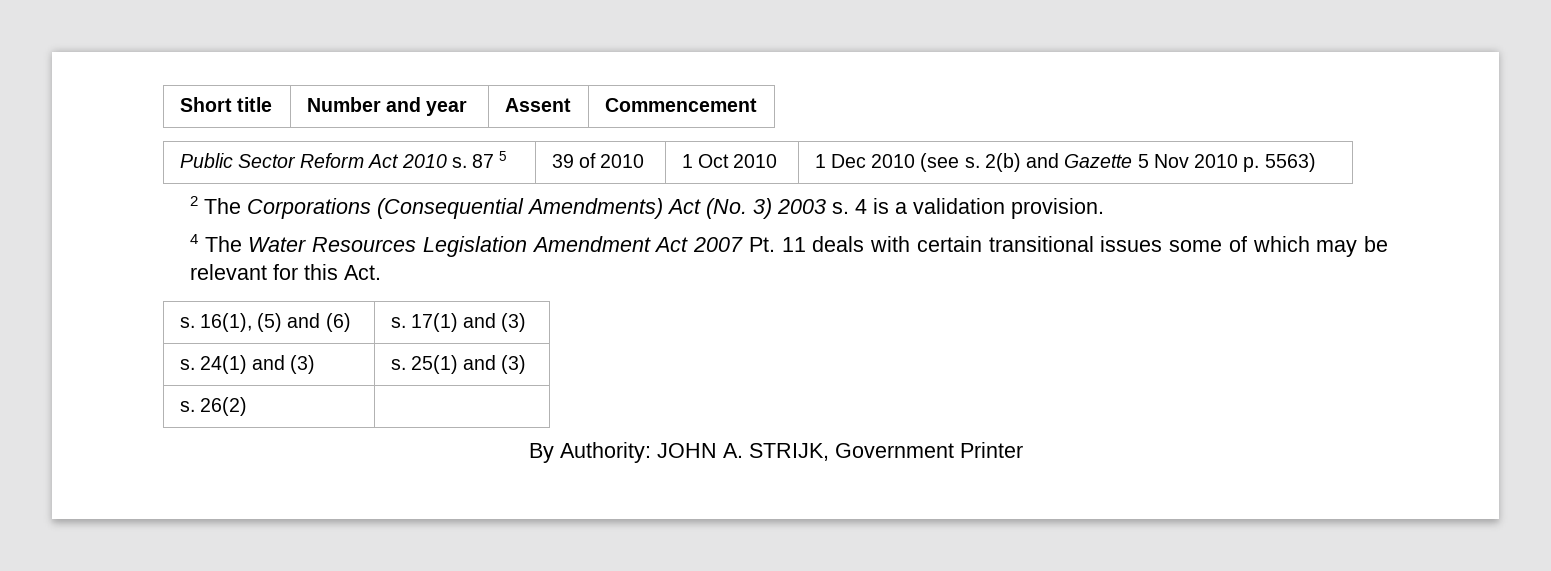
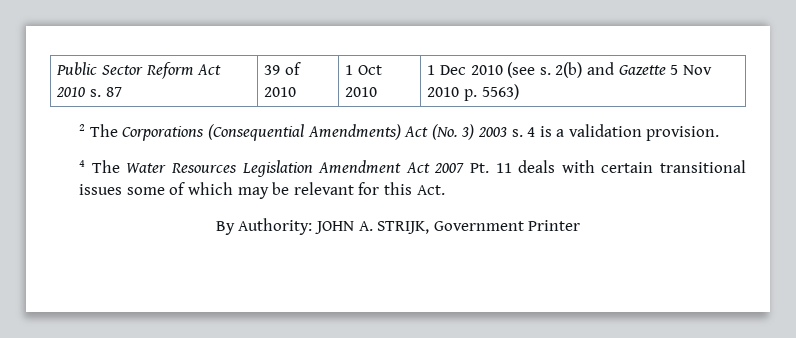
- Short title | Number and year | Assent | Commencement
- Public Sector Reform Act 2010 s. 87 5 | 39 of 2010 | 1 Oct 2010 | 1 Dec 2010 (see s. 2(b) and Gazette 5 Nov 2010 p. 5563)
+ Public Sector Reform Act 2010 s. 87 | 39 of 2010 | 1 Oct 2010 | 1 Dec 2010 (see s. 2(b) and Gazette 5 Nov 2010 p. 5563)
- s. 16(1), (5) and (6) | s. 17(1) and (3)
- s. 24(1) and (3) | s. 25(1) and (3)
- s. 26(2) |

